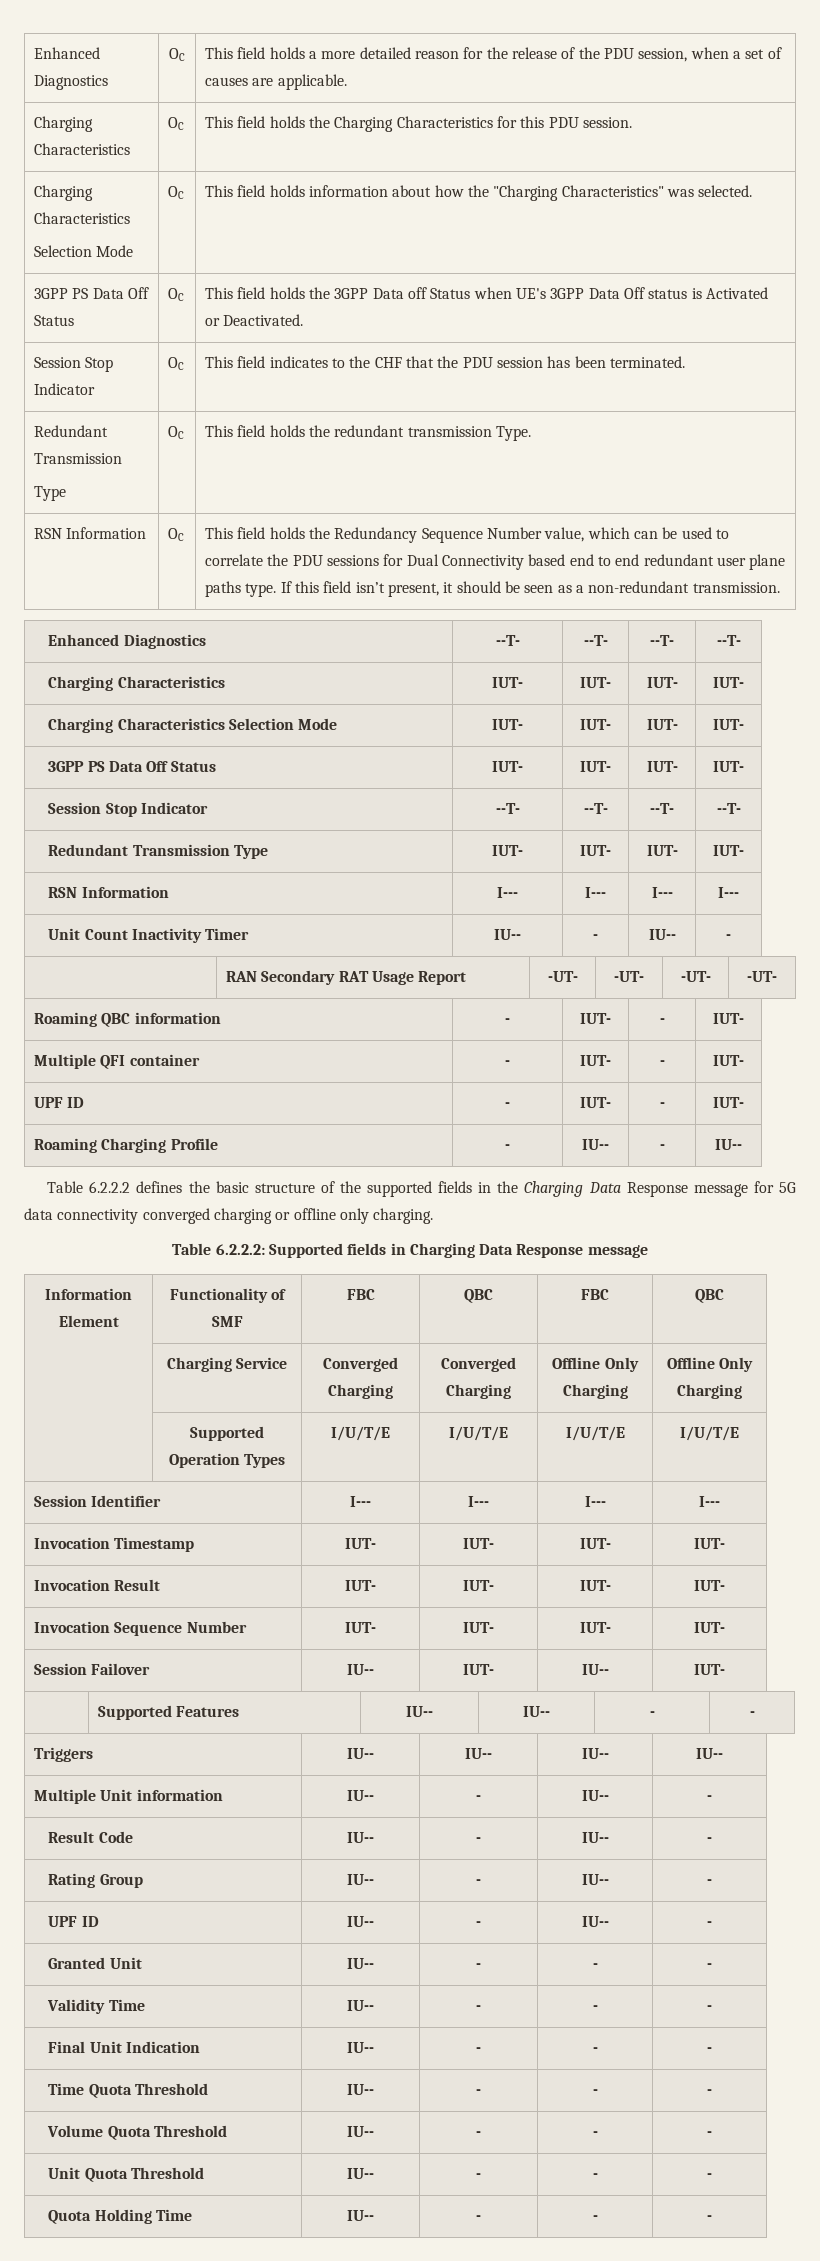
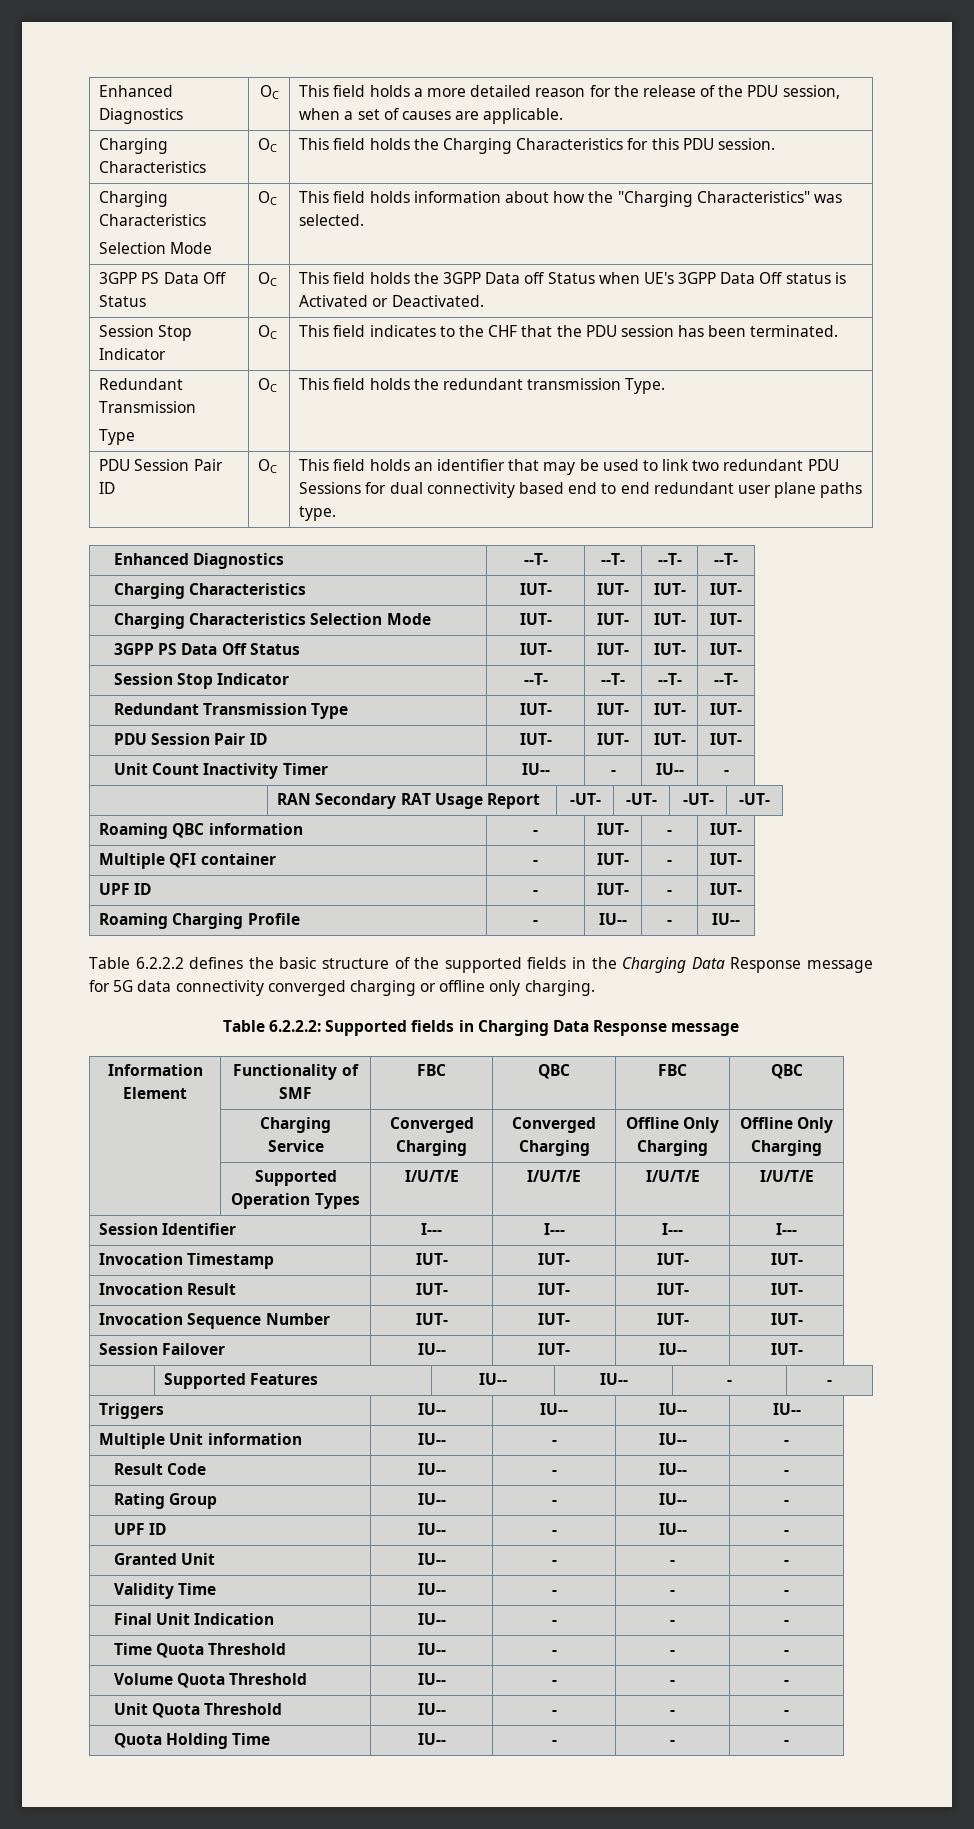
- RSN Information | OC | This field holds the Redundancy Sequence Number value, which can be used to correlate the PDU sessions for Dual Connectivity based end to end redundant user plane paths type. If this field isn’t present, it should be seen as a non-redundant transmission.
+ PDU Session Pair ID | OC | This field holds an identifier that may be used to link two redundant PDU Sessions for dual connectivity based end to end redundant user plane paths type.
- RSN Information | I--- | I--- | I--- | I---
+ PDU Session Pair ID | IUT- | IUT- | IUT- | IUT-

